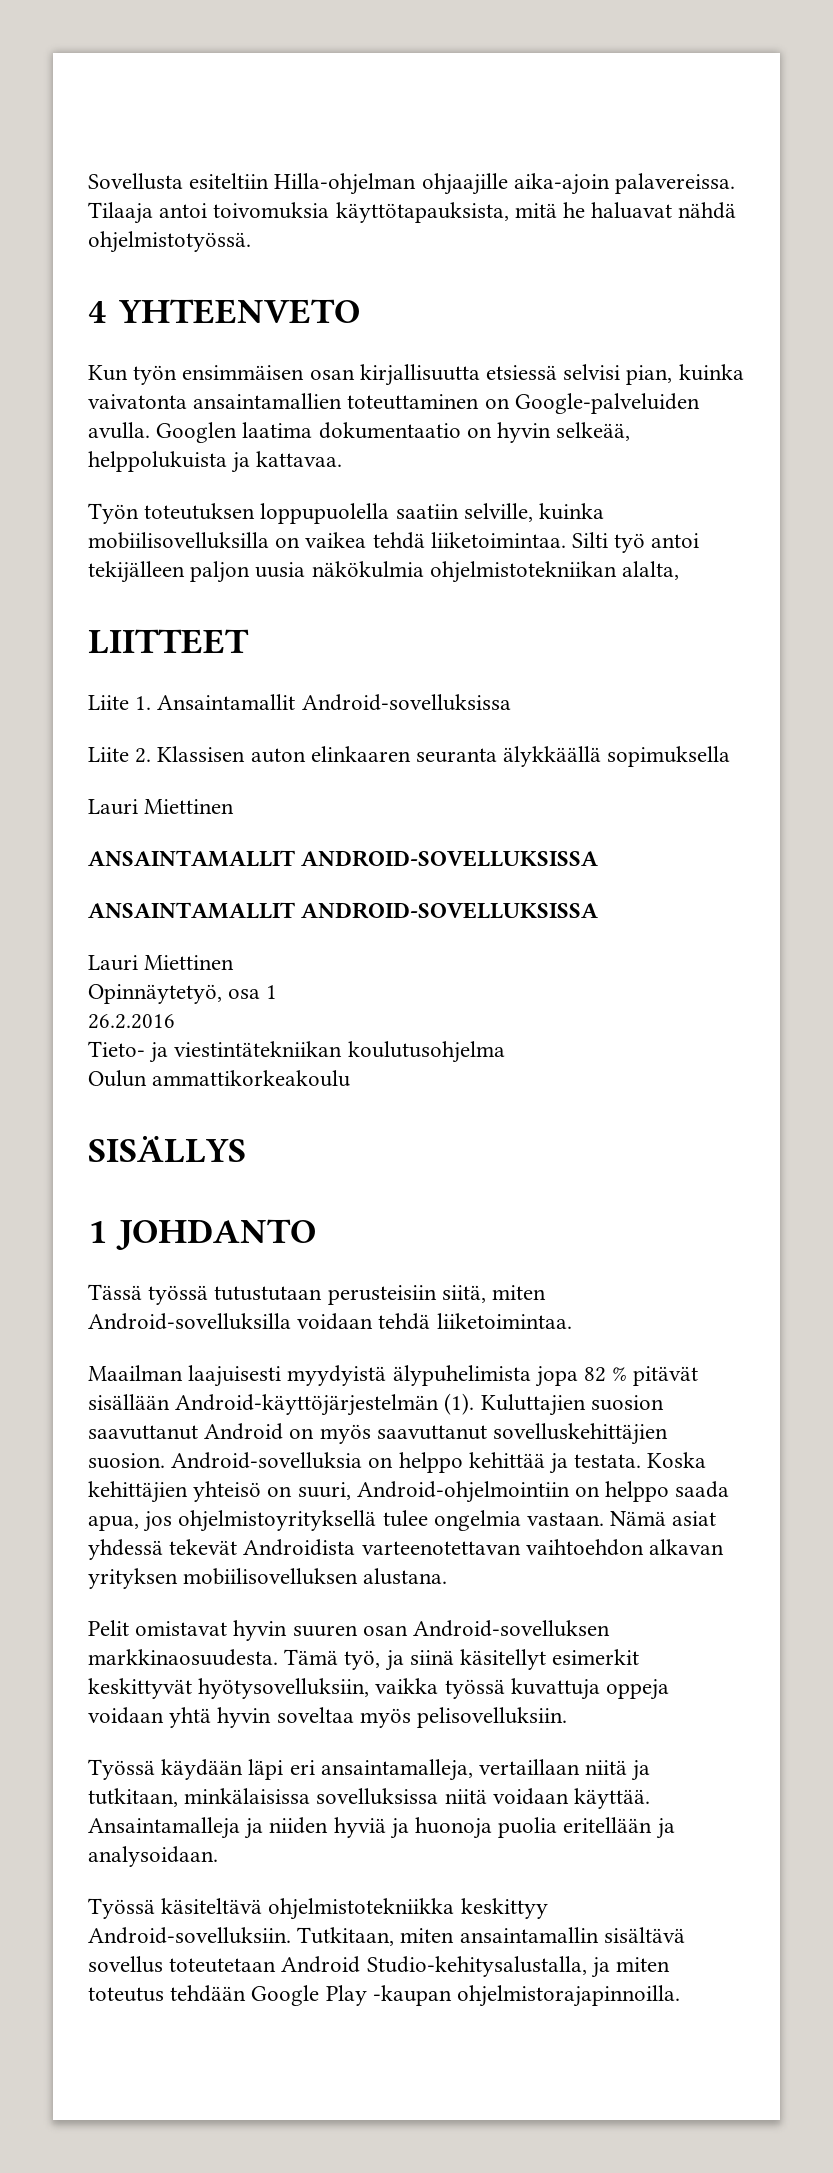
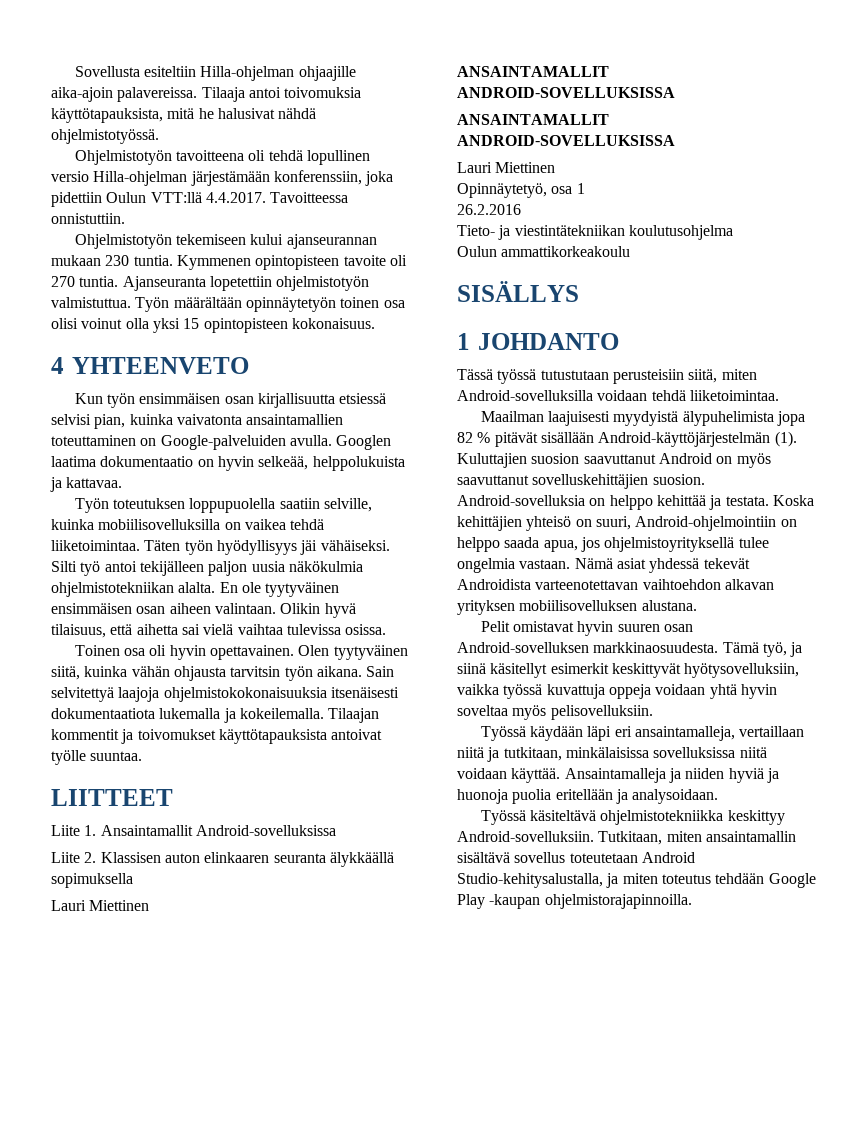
- Tilaaja antoi toivomuksia käyttötapauksista, mitä he haluavat nähdä ohjelmistotyössä.
+ Tilaaja antoi toivomuksia käyttötapauksista, mitä he halusivat nähdä ohjelmistotyössä.
+ Ohjelmistotyön tavoitteena oli tehdä lopullinen versio Hilla-ohjelman järjestämään konferenssiin, joka pidettiin Oulun VTT:llä 4.4.2017. Tavoitteessa onnistuttiin.
+ Ohjelmistotyön tekemiseen kului ajanseurannan mukaan 230 tuntia. Kymmenen opintopisteen tavoite oli 270 tuntia. Ajanseuranta lopetettiin ohjelmistotyön valmistuttua. Työn määrältään opinnäytetyön toinen osa olisi voinut olla yksi 15 opintopisteen kokonaisuus.
+ Täten työn hyödyllisyys jäi vähäiseksi.
- Silti työ antoi tekijälleen paljon uusia näkökulmia ohjelmistotekniikan alalta,
+ Silti työ antoi tekijälleen paljon uusia näkökulmia ohjelmistotekniikan alalta. En ole tyytyväinen ensimmäisen osan aiheen valintaan. Olikin hyvä tilaisuus, että aihetta sai vielä vaihtaa tulevissa osissa.
+ Toinen osa oli hyvin opettavainen. Olen tyytyväinen siitä, kuinka vähän ohjausta tarvitsin työn aikana. Sain selvitettyä laajoja ohjelmistokokonaisuuksia itsenäisesti dokumentaatiota lukemalla ja kokeilemalla. Tilaajan kommentit ja toivomukset käyttötapauksista antoivat työlle suuntaa.

